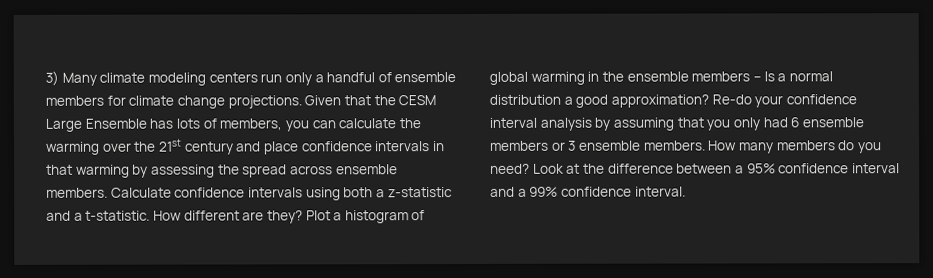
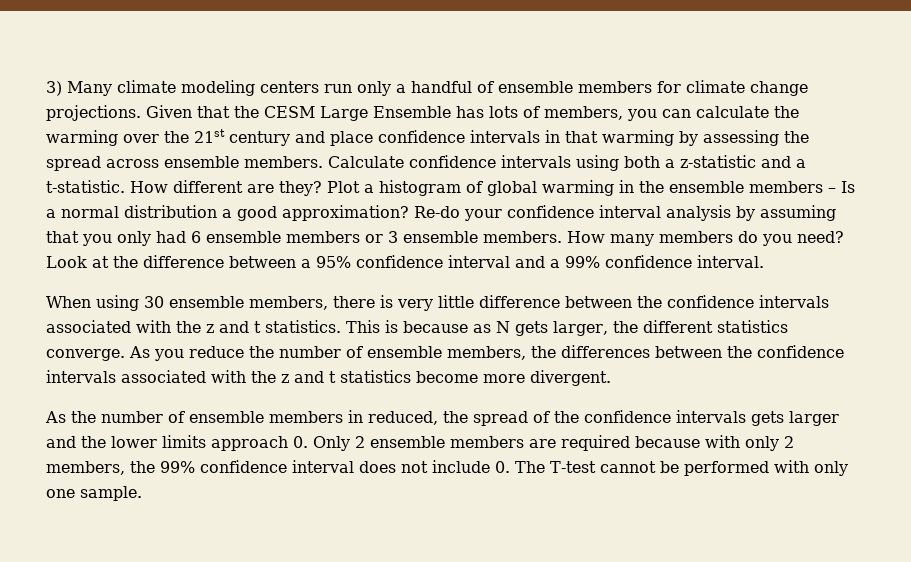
+ When using 30 ensemble members, there is very little difference between the confidence intervals associated with the z and t statistics. This is because as N gets larger, the different statistics converge. As you reduce the number of ensemble members, the differences between the confidence intervals associated with the z and t statistics become more divergent.
+ As the number of ensemble members in reduced, the spread of the confidence intervals gets larger and the lower limits approach 0. Only 2 ensemble members are required because with only 2 members, the 99% confidence interval does not include 0. The T-test cannot be performed with only one sample.

